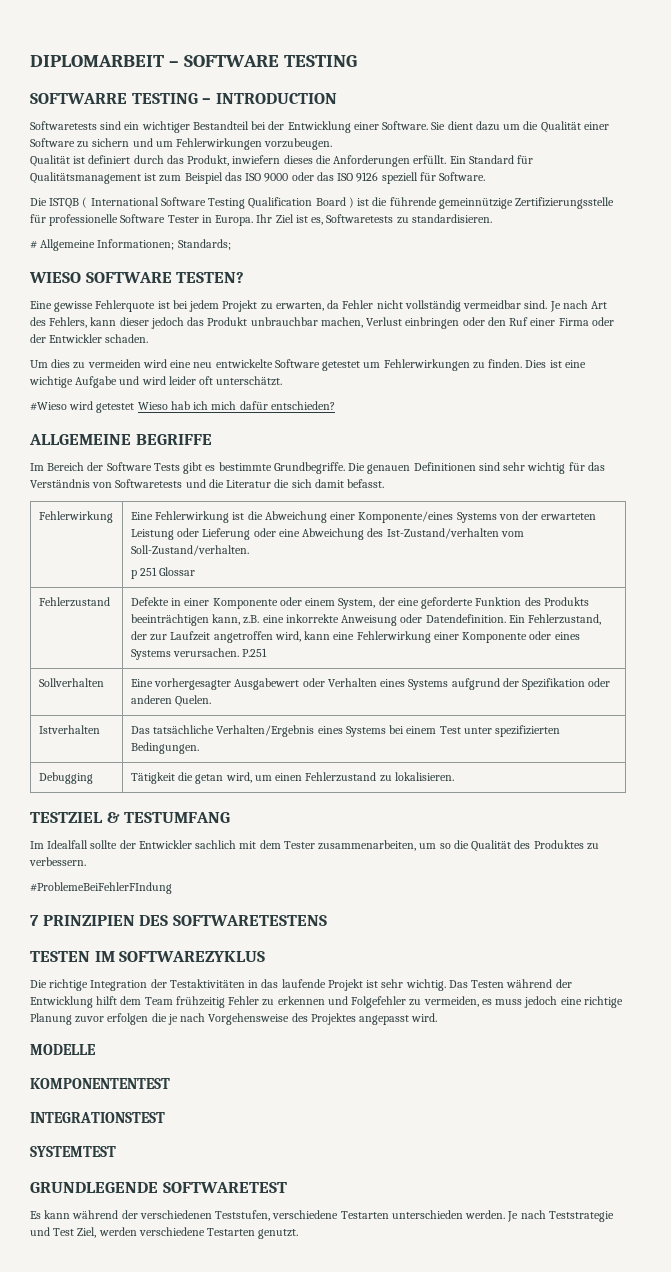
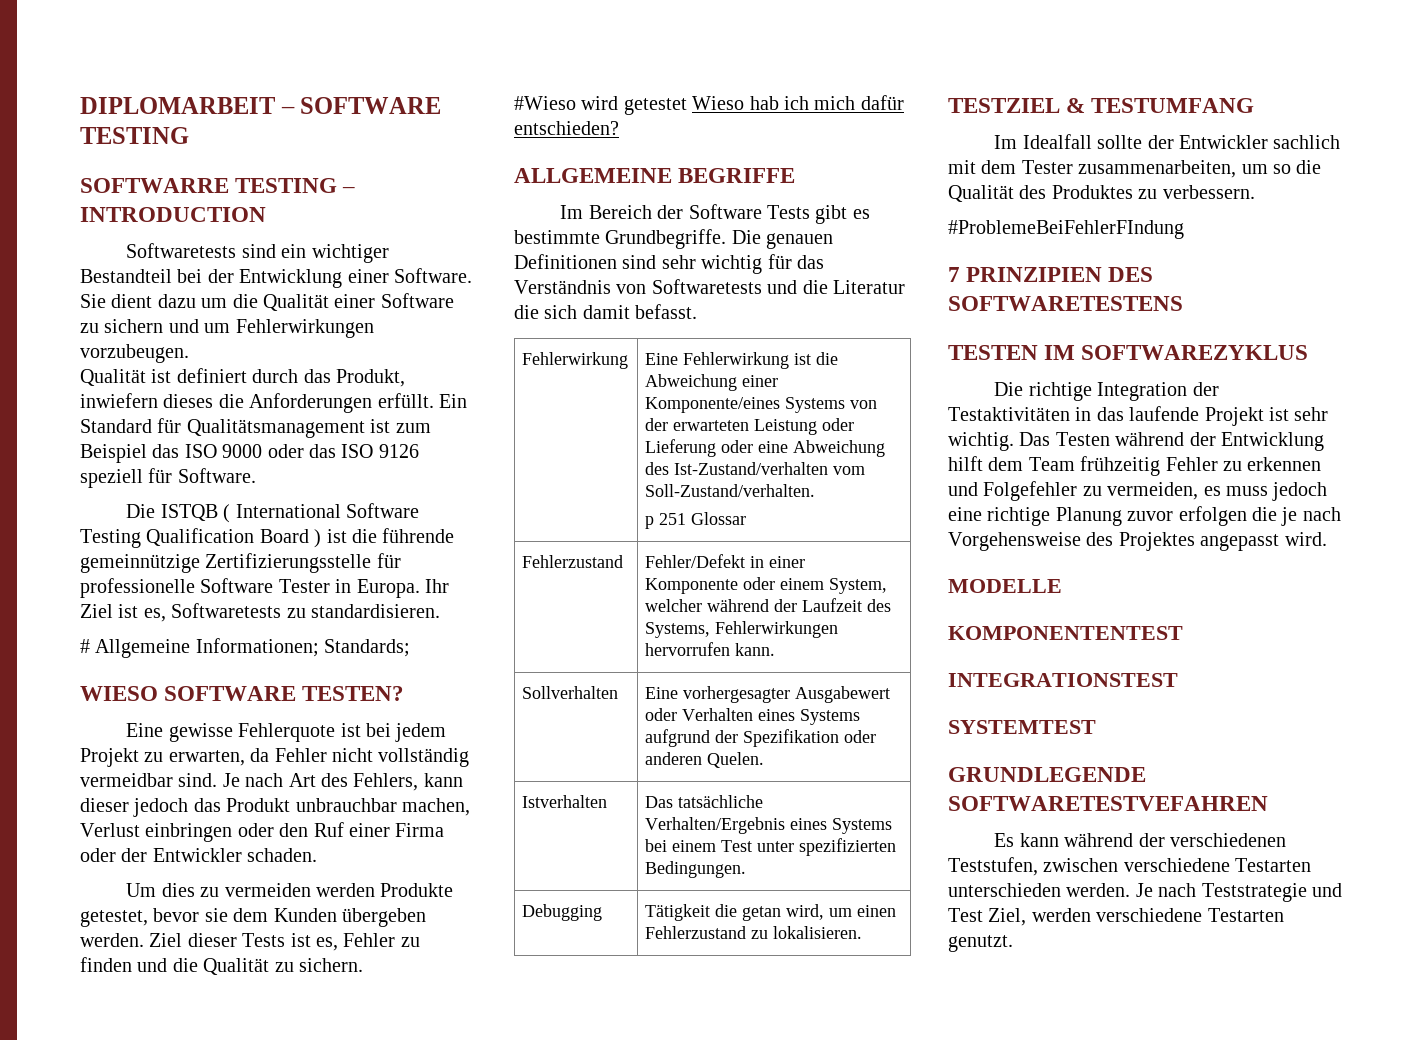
- Um dies zu vermeiden wird eine neu entwickelte Software getestet um Fehlerwirkungen zu finden. Dies ist eine wichtige Aufgabe und wird leider oft unterschätzt.
+ Um dies zu vermeiden werden Produkte getestet, bevor sie dem Kunden übergeben werden. Ziel dieser Tests ist es, Fehler zu finden und die Qualität zu sichern.
- Fehlerzustand | Defekte in einer Komponente oder einem System, der eine geforderte Funktion des Produkts beeinträchtigen kann, z.B. eine inkorrekte Anweisung oder Datendefinition. Ein Fehlerzustand, der zur Laufzeit angetroffen wird, kann eine Fehlerwirkung einer Komponente oder eines Systems verursachen. P.251
+ Fehlerzustand | Fehler/Defekt in einer Komponente oder einem System, welcher während der Laufzeit des Systems, Fehlerwirkungen hervorrufen kann.
- GRUNDLEGENDE SOFTWARETEST
+ GRUNDLEGENDE SOFTWARETESTVEFAHREN
- Es kann während der verschiedenen Teststufen, verschiedene Testarten unterschieden werden.
+ Es kann während der verschiedenen Teststufen, zwischen verschiedene Testarten unterschieden werden.

